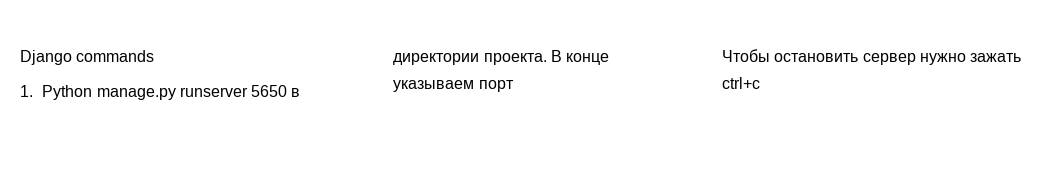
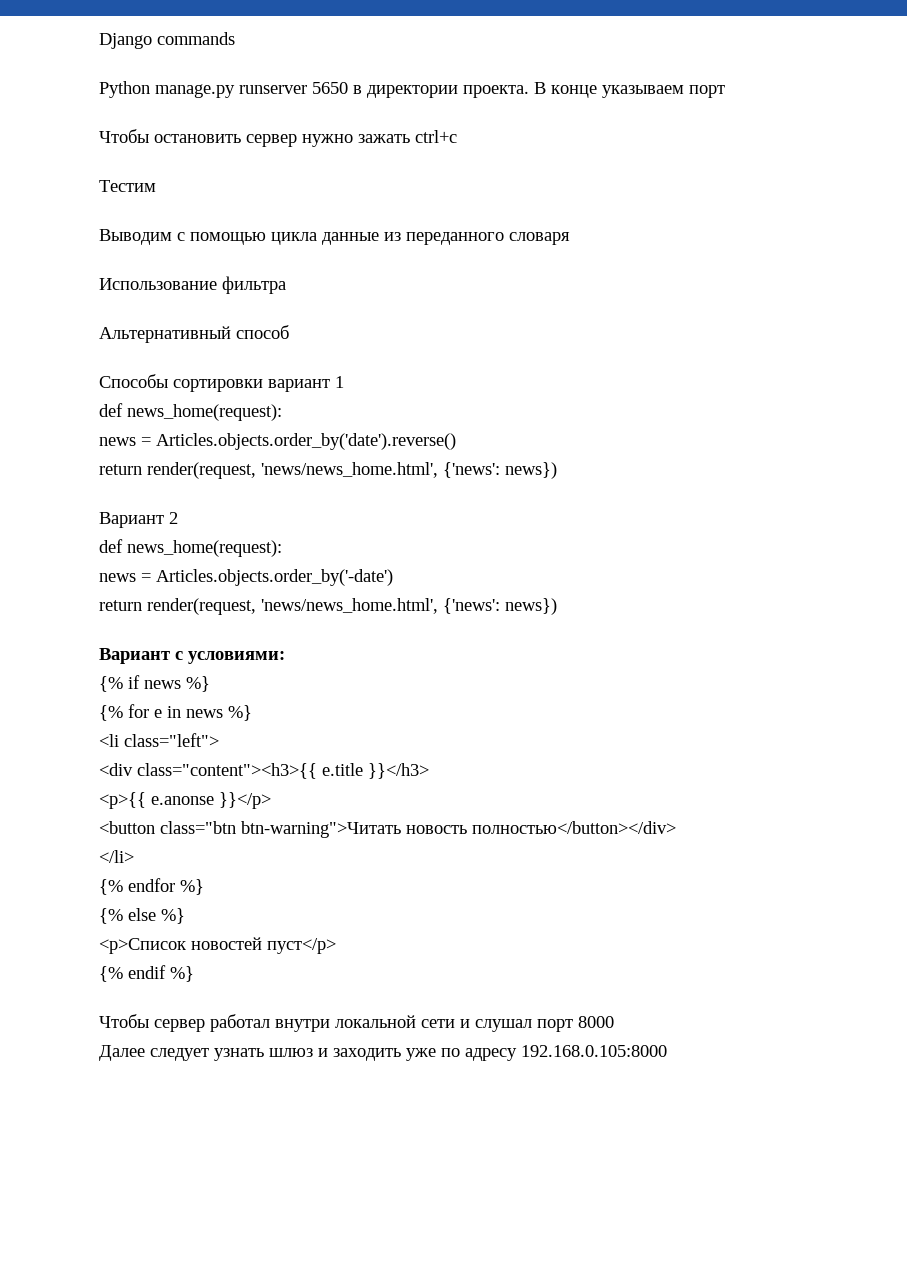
- 1. Python manage.py runserver 5650 в директории проекта.
+ Python manage.py runserver 5650 в директории проекта.
+ Тестим
+ Выводим с помощью цикла данные из переданного словаря
+ Использование фильтра
+ Альтернативный способ
+ Способы сортировки вариант 1
+ def news_home(request):
+ news = Articles.objects.order_by('date').reverse()
+ return render(request, 'news/news_home.html', {'news': news})
+ Вариант 2
+ def news_home(request):
+ news = Articles.objects.order_by('-date')
+ return render(request, 'news/news_home.html', {'news': news})
+ Вариант с условиями:
+ {% if news %}
+ {% for e in news %}
+ <li class="left">
+ <div class="content"><h3>{{ e.title }}</h3>
+ <p>{{ e.anonse }}</p>
+ <button class="btn btn-warning">Читать новость полностью</button></div>
+ </li>
+ {% endfor %}
+ {% else %}
+ <p>Список новостей пуст</p>
+ {% endif %}
+ Чтобы сервер работал внутри локальной сети и слушал порт 8000
+ Далее следует узнать шлюз и заходить уже по адресу 192.168.0.105:8000

